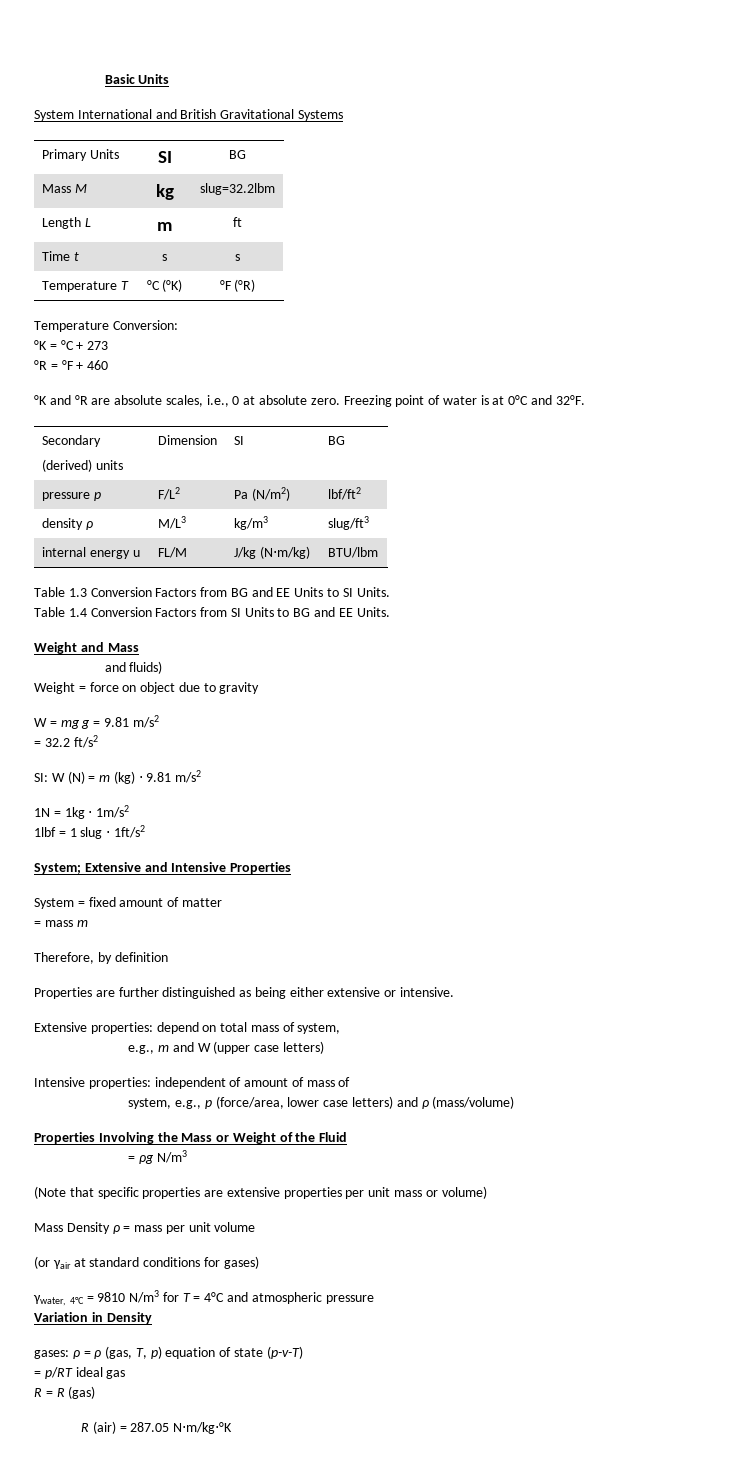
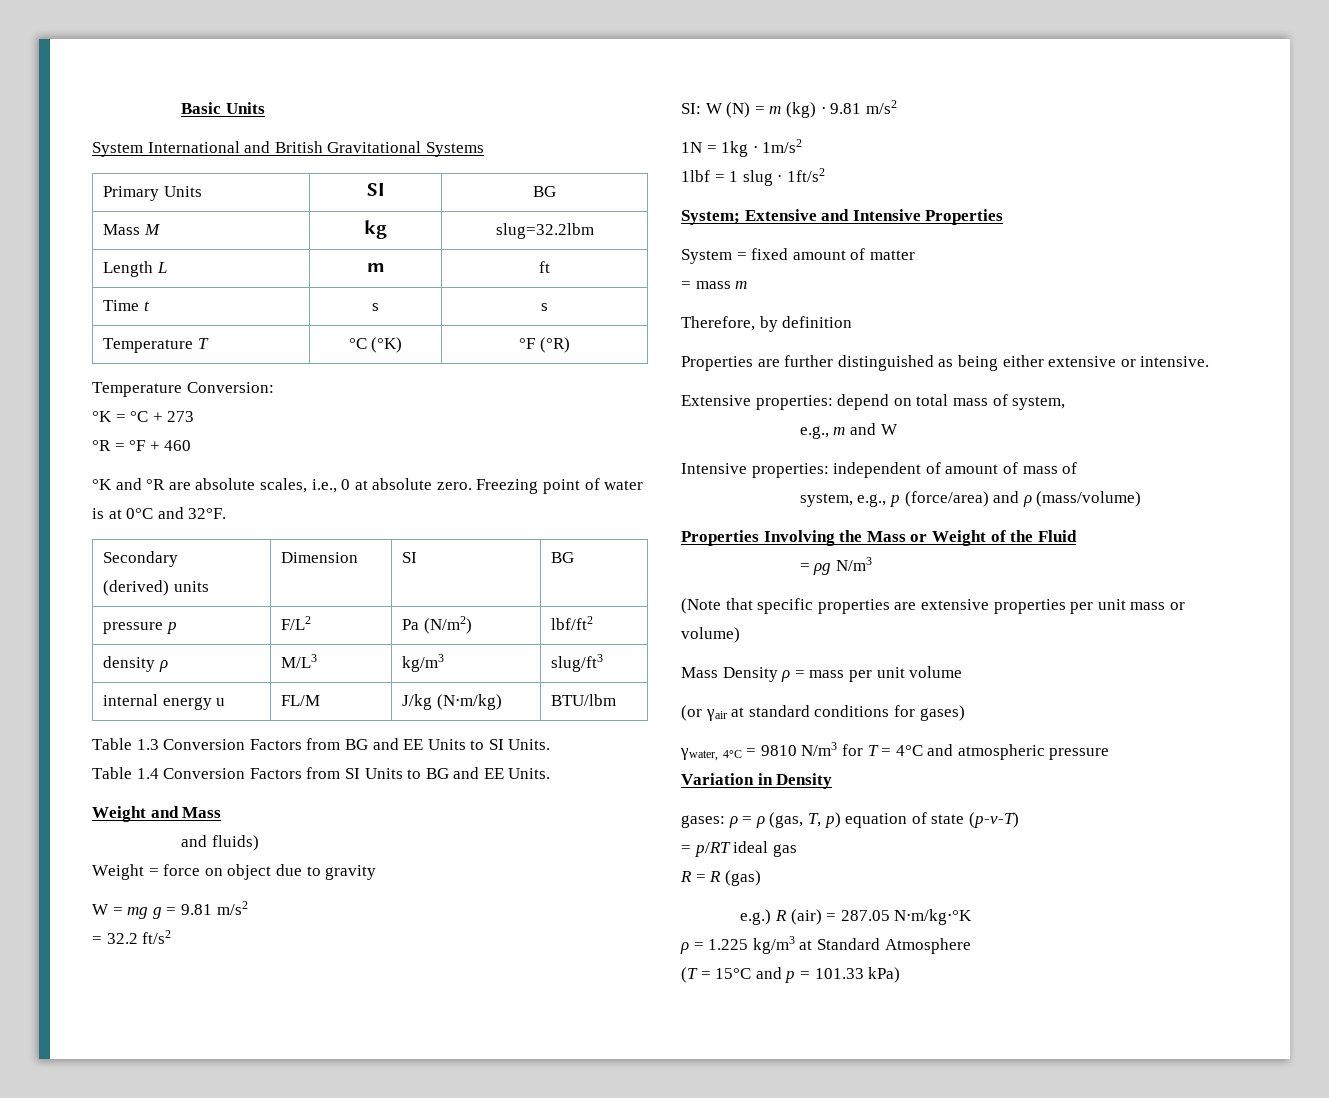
- e.g., m and W (upper case letters)
+ e.g., m and W
- system, e.g., p (force/area, lower case letters) and ρ (mass/volume)
+ system, e.g., p (force/area) and ρ (mass/volume)
- R (air) = 287.05 N⋅m/kg⋅°K
+ e.g.) R (air) = 287.05 N⋅m/kg⋅°K
+ ρ = 1.225 kg/m3 at Standard Atmosphere
+ (T = 15°C and p = 101.33 kPa)

